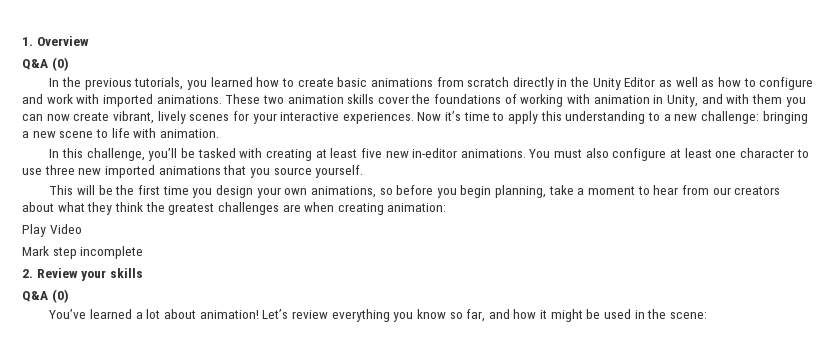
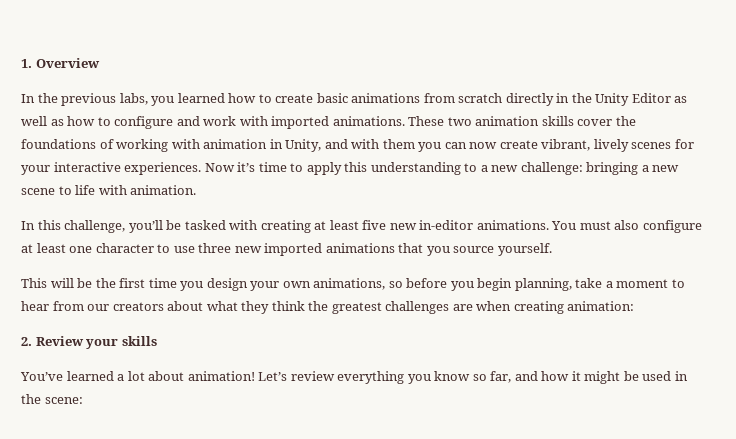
  1. Overview
- Q&A (0)
- In the previous tutorials, you learned how to create basic animations from scratch directly in the Unity Editor as well as how to configure and work with imported animations.
+ In the previous labs, you learned how to create basic animations from scratch directly in the Unity Editor as well as how to configure and work with imported animations.
- Play Video
- Mark step incomplete
  2. Review your skills
- Q&A (0)

